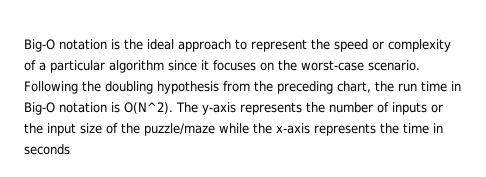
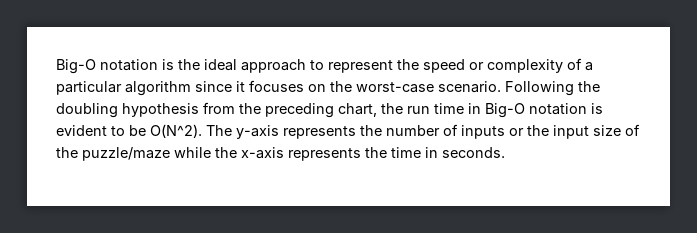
- Following the doubling hypothesis from the preceding chart, the run time in Big-O notation is O(N^2).
+ Following the doubling hypothesis from the preceding chart, the run time in Big-O notation is evident to be O(N^2).
- The y-axis represents the number of inputs or the input size of the puzzle/maze while the x-axis represents the time in seconds
+ The y-axis represents the number of inputs or the input size of the puzzle/maze while the x-axis represents the time in seconds.

